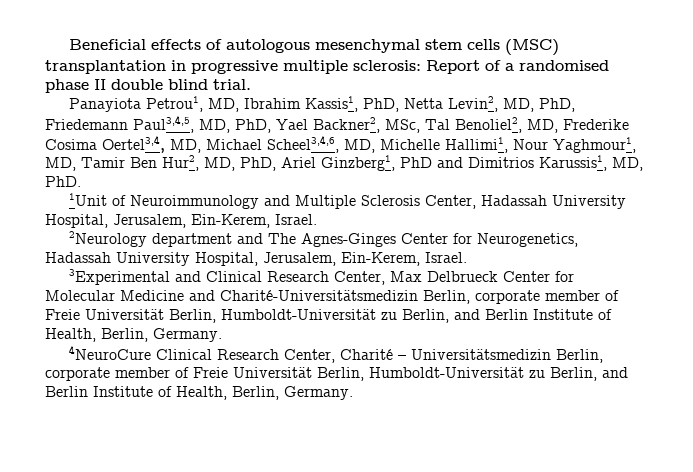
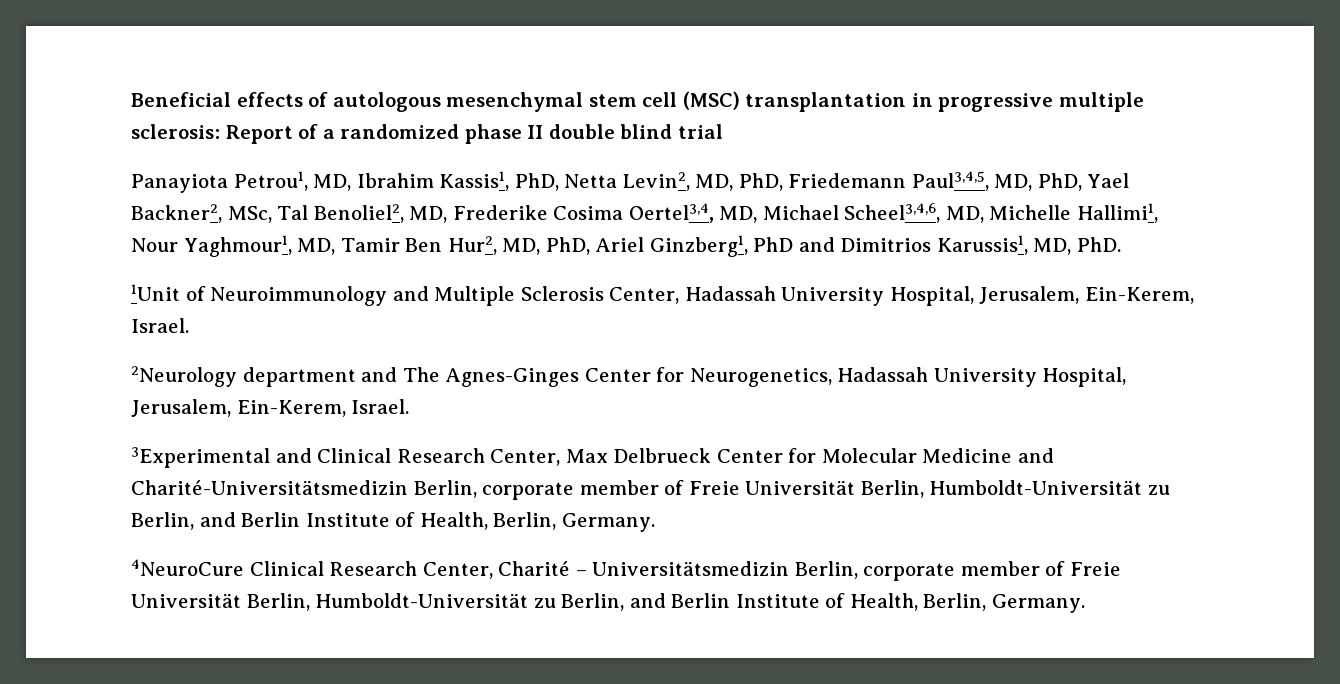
- Beneficial effects of autologous mesenchymal stem cells (MSC) transplantation in progressive multiple sclerosis: Report of a randomised phase II double blind trial.
+ Beneficial effects of autologous mesenchymal stem cell (MSC) transplantation in progressive multiple sclerosis: Report of a randomized phase II double blind trial

